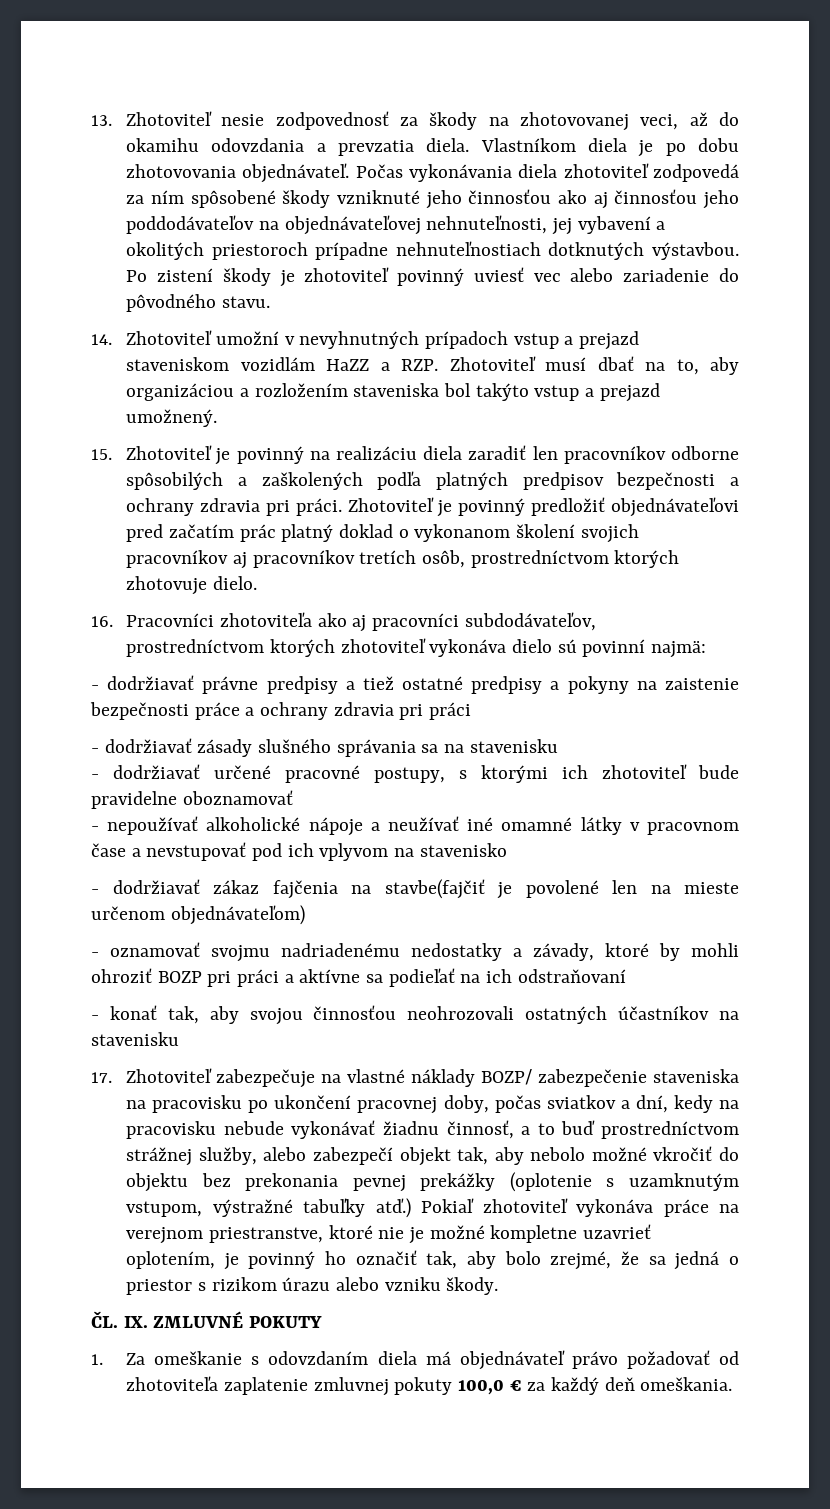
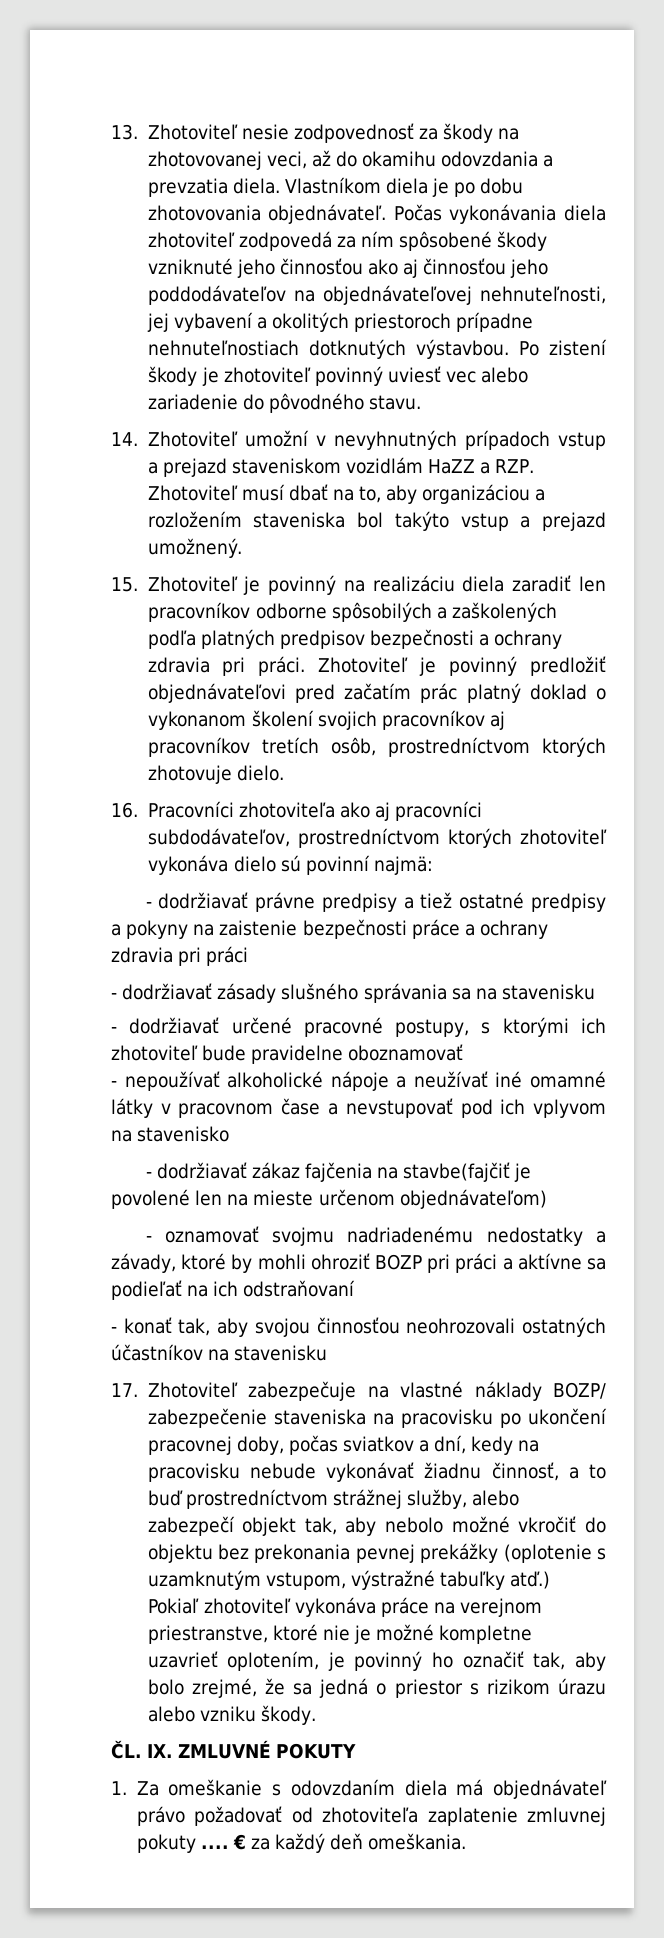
- 1. Za omeškanie s odovzdaním diela má objednávateľ právo požadovať od zhotoviteľa zaplatenie zmluvnej pokuty 100,0 € za každý deň omeškania.
+ 1. Za omeškanie s odovzdaním diela má objednávateľ právo požadovať od zhotoviteľa zaplatenie zmluvnej pokuty .... € za každý deň omeškania.

